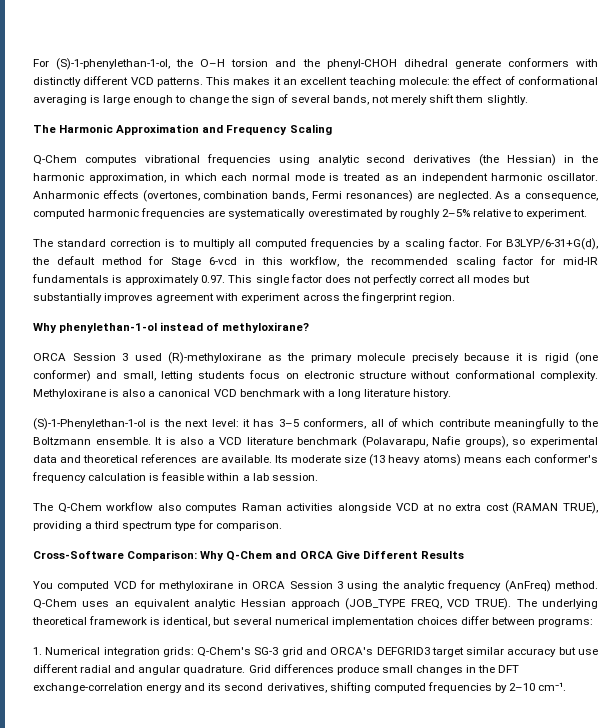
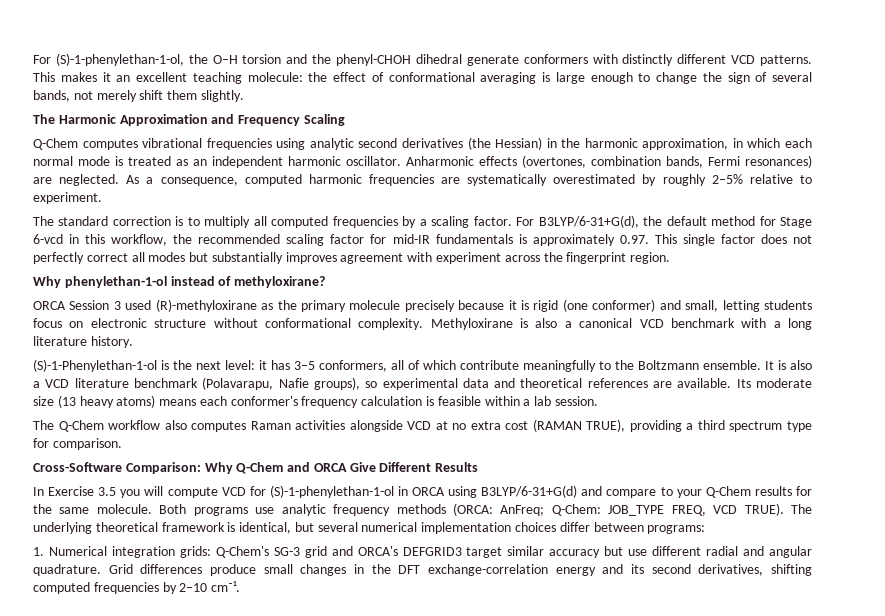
- You computed VCD for methyloxirane in ORCA Session 3 using the analytic frequency (AnFreq) method. Q-Chem uses an equivalent analytic Hessian approach (JOB_TYPE FREQ, VCD TRUE).
+ In Exercise 3.5 you will compute VCD for (S)-1-phenylethan-1-ol in ORCA using B3LYP/6-31+G(d) and compare to your Q-Chem results for the same molecule. Both programs use analytic frequency methods (ORCA: AnFreq; Q-Chem: JOB_TYPE FREQ, VCD TRUE).

